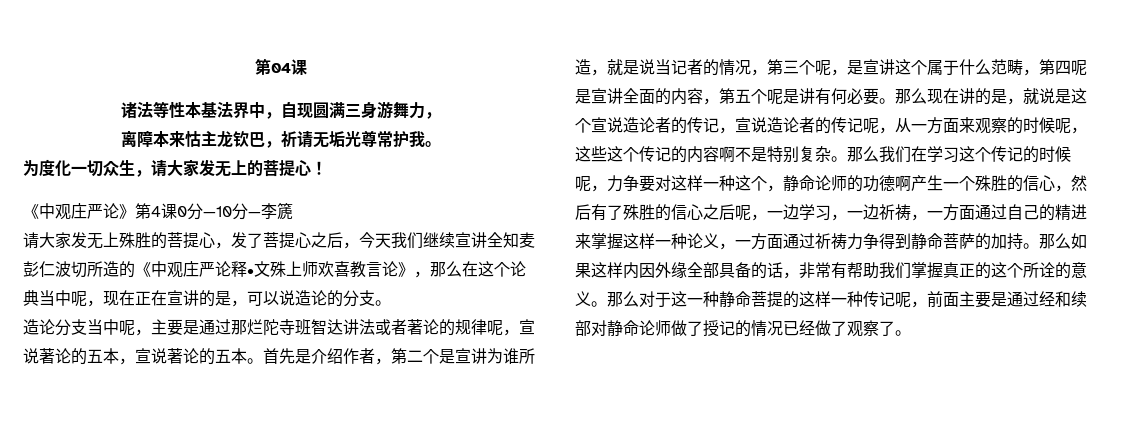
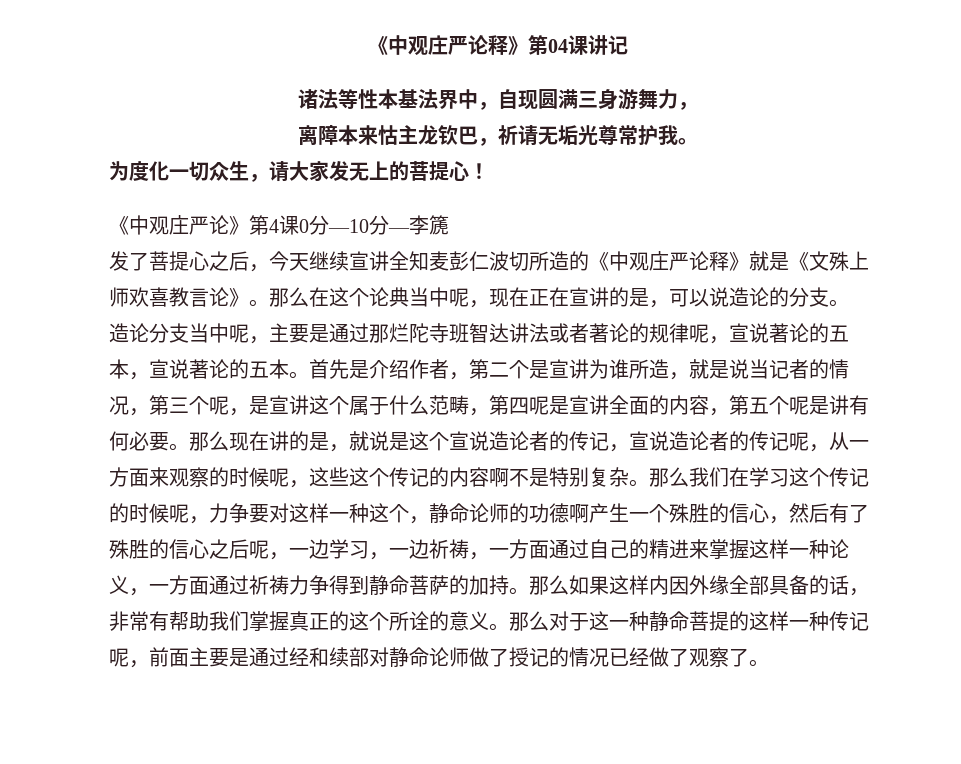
- 第04课
+ 《中观庄严论释》第04课讲记
- 请大家发无上殊胜的菩提心，发了菩提心之后，今天我们继续宣讲全知麦彭仁波切所造的《中观庄严论释•文殊上师欢喜教言论》，那么在这个论典当中呢，现在正在宣讲的是，可以说造论的分支。
+ 发了菩提心之后，今天继续宣讲全知麦彭仁波切所造的《中观庄严论释》就是《文殊上师欢喜教言论》。那么在这个论典当中呢，现在正在宣讲的是，可以说造论的分支。

